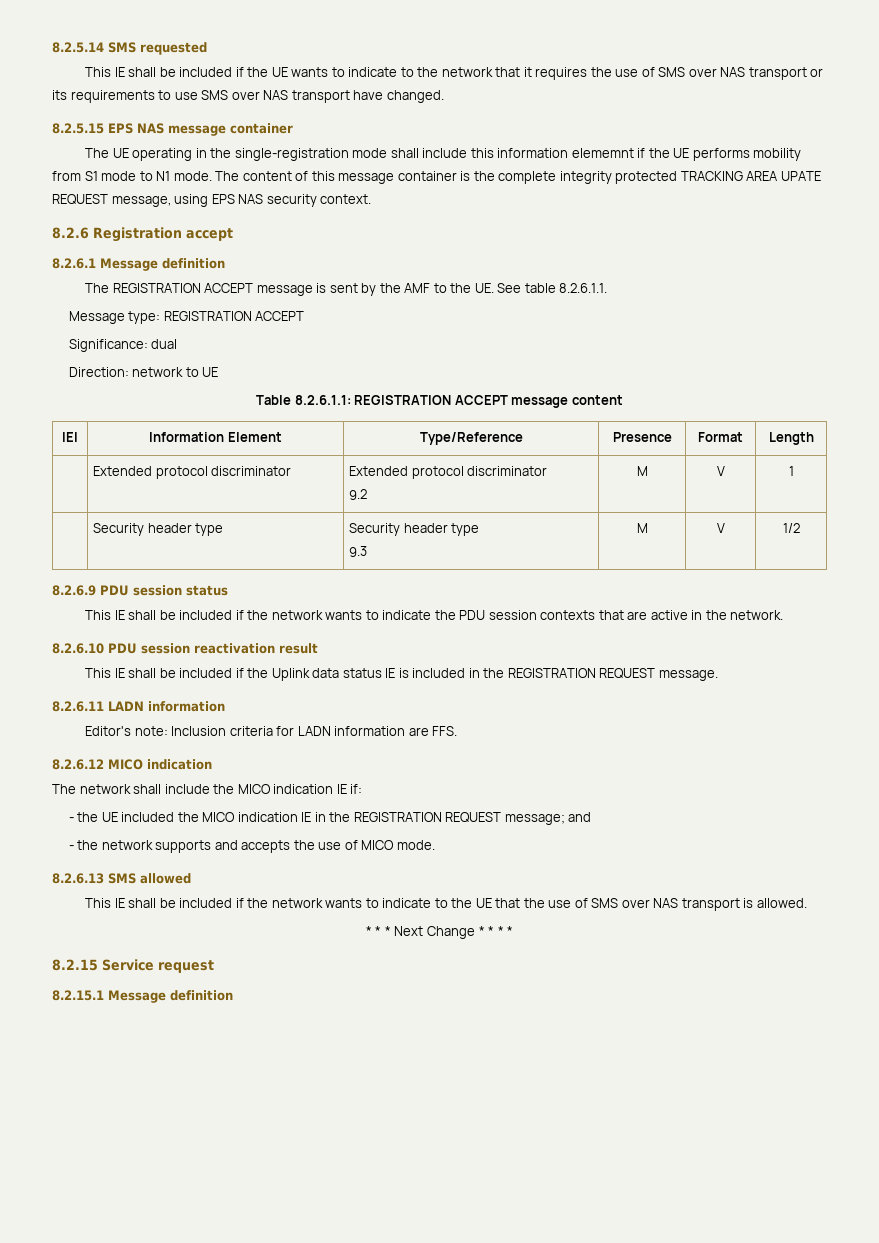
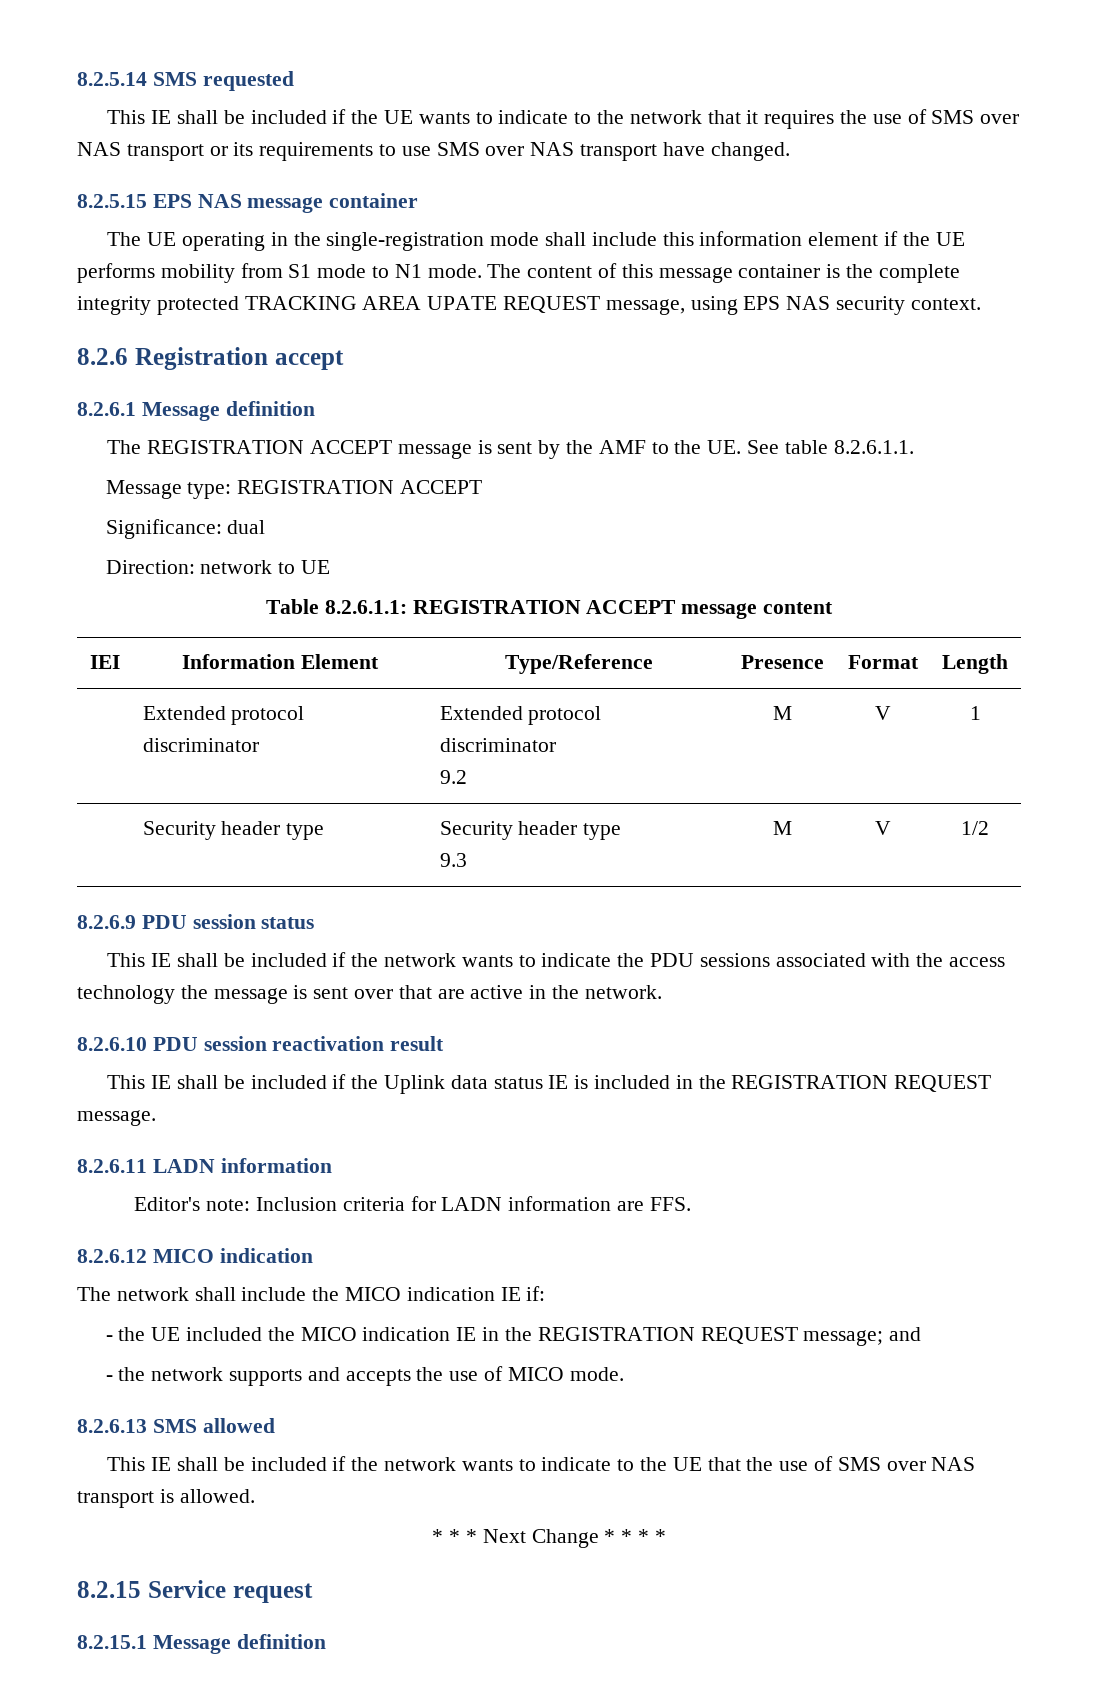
- The UE operating in the single-registration mode shall include this information elememnt if the UE performs mobility from S1 mode to N1 mode.
+ The UE operating in the single-registration mode shall include this information element if the UE performs mobility from S1 mode to N1 mode.
- This IE shall be included if the network wants to indicate the PDU session contexts that are active in the network.
+ This IE shall be included if the network wants to indicate the PDU sessions associated with the access technology the message is sent over that are active in the network.

